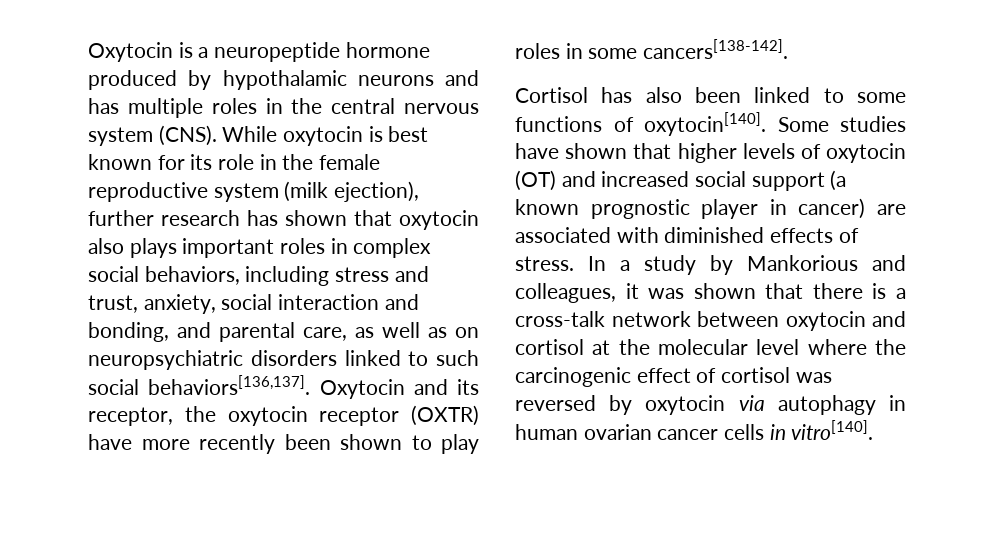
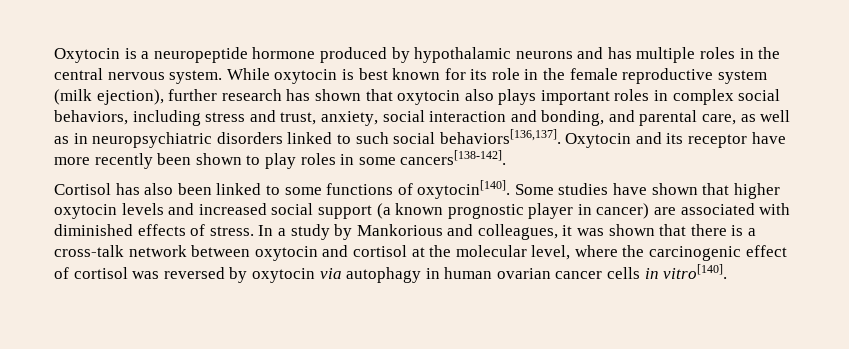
- Oxytocin is a neuropeptide hormone produced by hypothalamic neurons and has multiple roles in the central nervous system (CNS).
+ Oxytocin is a neuropeptide hormone produced by hypothalamic neurons and has multiple roles in the central nervous system.
- While oxytocin is best known for its role in the female reproductive system (milk ejection), further research has shown that oxytocin also plays important roles in complex social behaviors, including stress and trust, anxiety, social interaction and bonding, and parental care, as well as on neuropsychiatric disorders linked to such social behaviors[136,137].
+ While oxytocin is best known for its role in the female reproductive system (milk ejection), further research has shown that oxytocin also plays important roles in complex social behaviors, including stress and trust, anxiety, social interaction and bonding, and parental care, as well as in neuropsychiatric disorders linked to such social behaviors[136,137].
- Oxytocin and its receptor, the oxytocin receptor (OXTR) have more recently been shown to play roles in some cancers[138-142].
+ Oxytocin and its receptor have more recently been shown to play roles in some cancers[138-142].
- Some studies have shown that higher levels of oxytocin (OT) and increased social support (a known prognostic player in cancer) are associated with diminished effects of stress.
+ Some studies have shown that higher oxytocin levels and increased social support (a known prognostic player in cancer) are associated with diminished effects of stress.
- In a study by Mankorious and colleagues, it was shown that there is a cross-talk network between oxytocin and cortisol at the molecular level where the carcinogenic effect of cortisol was reversed by oxytocin via autophagy in human ovarian cancer cells in vitro[140].
+ In a study by Mankorious and colleagues, it was shown that there is a cross-talk network between oxytocin and cortisol at the molecular level, where the carcinogenic effect of cortisol was reversed by oxytocin via autophagy in human ovarian cancer cells in vitro[140].

